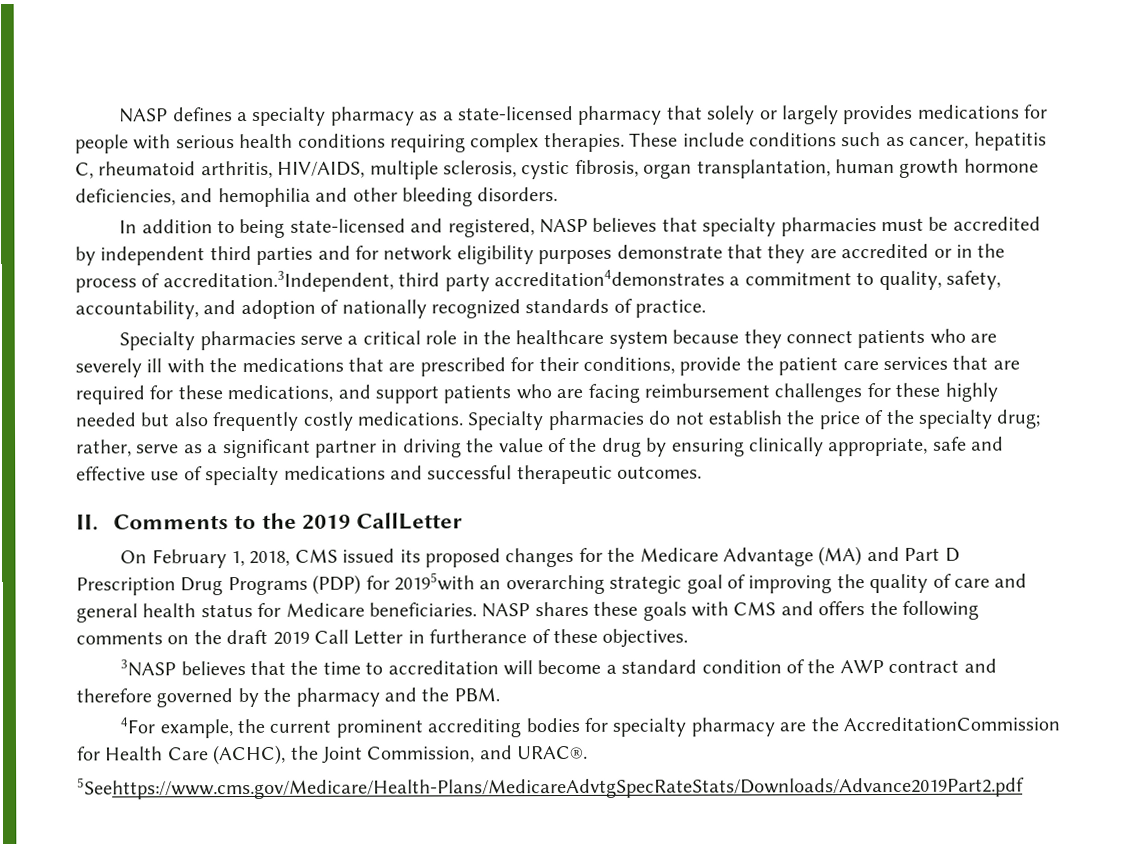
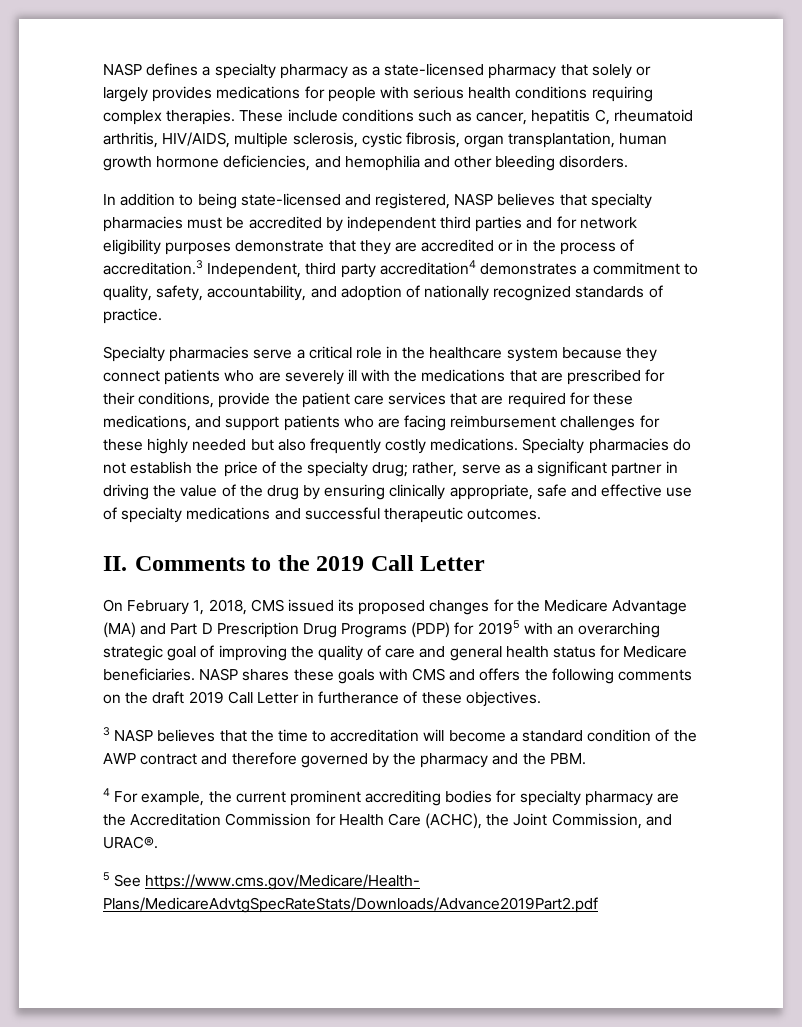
- In addition to being state-licensed and registered, NASP believes that specialty pharmacies must be accredited by independent third parties and for network eligibility purposes demonstrate that they are accredited or in the process of accreditation.3Independent, third party accreditation4demonstrates a commitment to quality, safety, accountability, and adoption of nationally recognized standards of practice.
+ In addition to being state-licensed and registered, NASP believes that specialty pharmacies must be accredited by independent third parties and for network eligibility purposes demonstrate that they are accredited or in the process of accreditation.3 Independent, third party accreditation4 demonstrates a commitment to quality, safety, accountability, and adoption of nationally recognized standards of practice.
- II. Comments to the 2019 CallLetter
+ II. Comments to the 2019 Call Letter
- On February 1, 2018, CMS issued its proposed changes for the Medicare Advantage (MA) and Part D Prescription Drug Programs (PDP) for 20195with an overarching strategic goal of improving the quality of care and general health status for Medicare beneficiaries.
+ On February 1, 2018, CMS issued its proposed changes for the Medicare Advantage (MA) and Part D Prescription Drug Programs (PDP) for 20195 with an overarching strategic goal of improving the quality of care and general health status for Medicare beneficiaries.
- 3NASP believes that the time to accreditation will become a standard condition of the AWP contract and therefore governed by the pharmacy and the PBM.
+ 3 NASP believes that the time to accreditation will become a standard condition of the AWP contract and therefore governed by the pharmacy and the PBM.
- 4For example, the current prominent accrediting bodies for specialty pharmacy are the AccreditationCommission for Health Care (ACHC), the Joint Commission, and URAC®.
+ 4 For example, the current prominent accrediting bodies for specialty pharmacy are the Accreditation Commission for Health Care (ACHC), the Joint Commission, and URAC®.
- 5Seehttps://www.cms.gov/Medicare/Health-Plans/MedicareAdvtgSpecRateStats/Downloads/Advance2019Part2.pdf
+ 5 See https://www.cms.gov/Medicare/Health- Plans/MedicareAdvtgSpecRateStats/Downloads/Advance2019Part2.pdf

